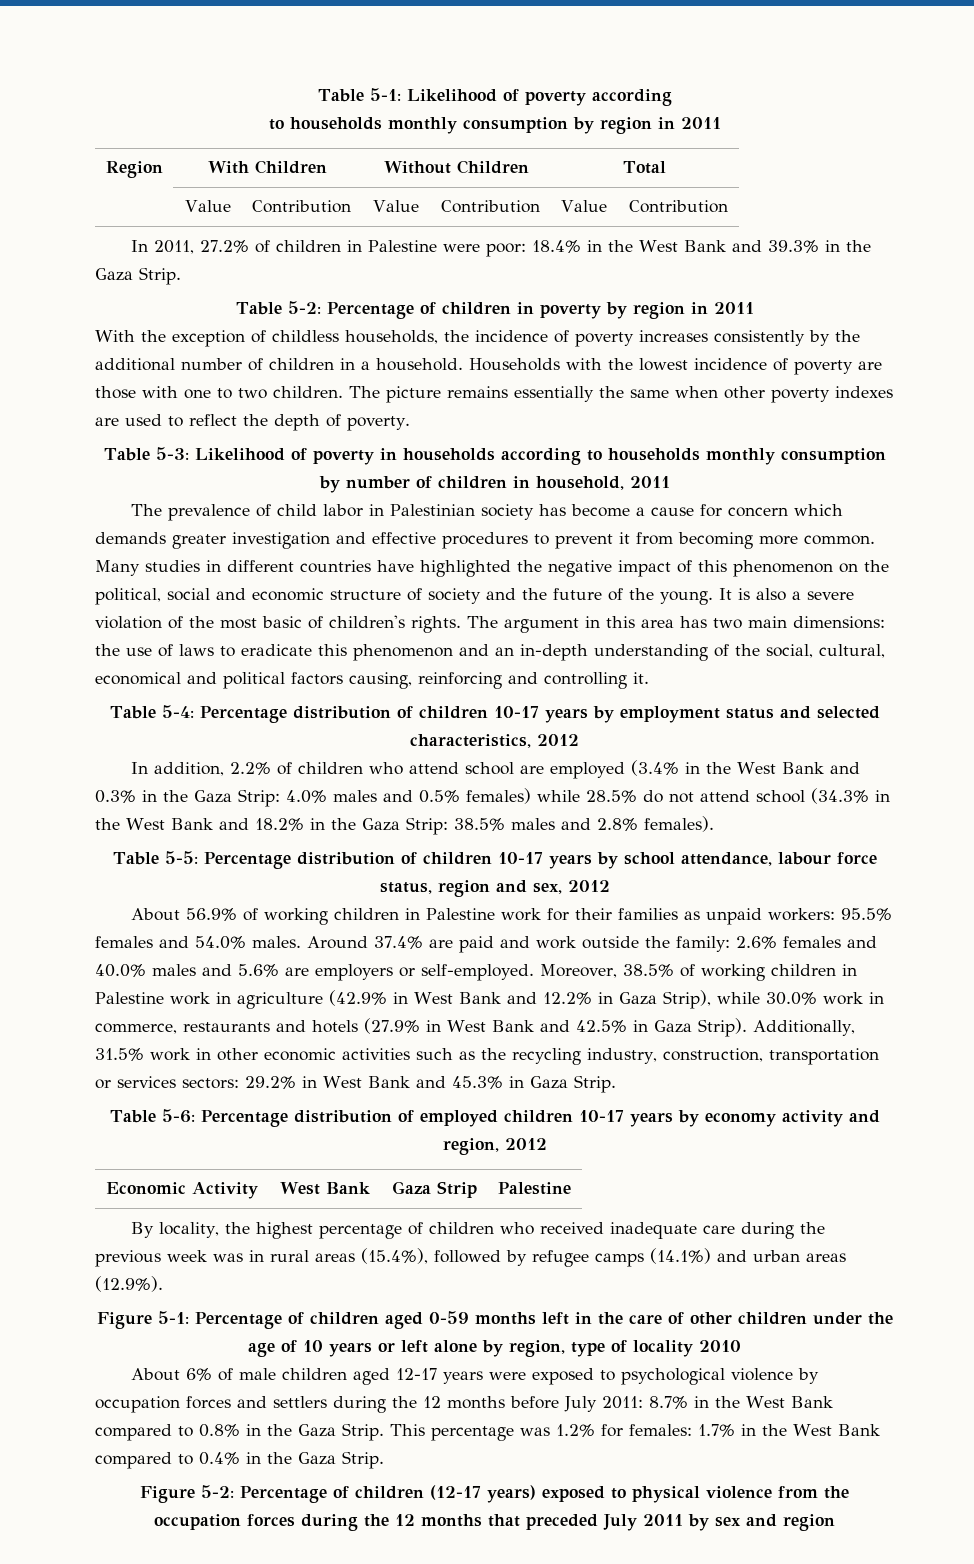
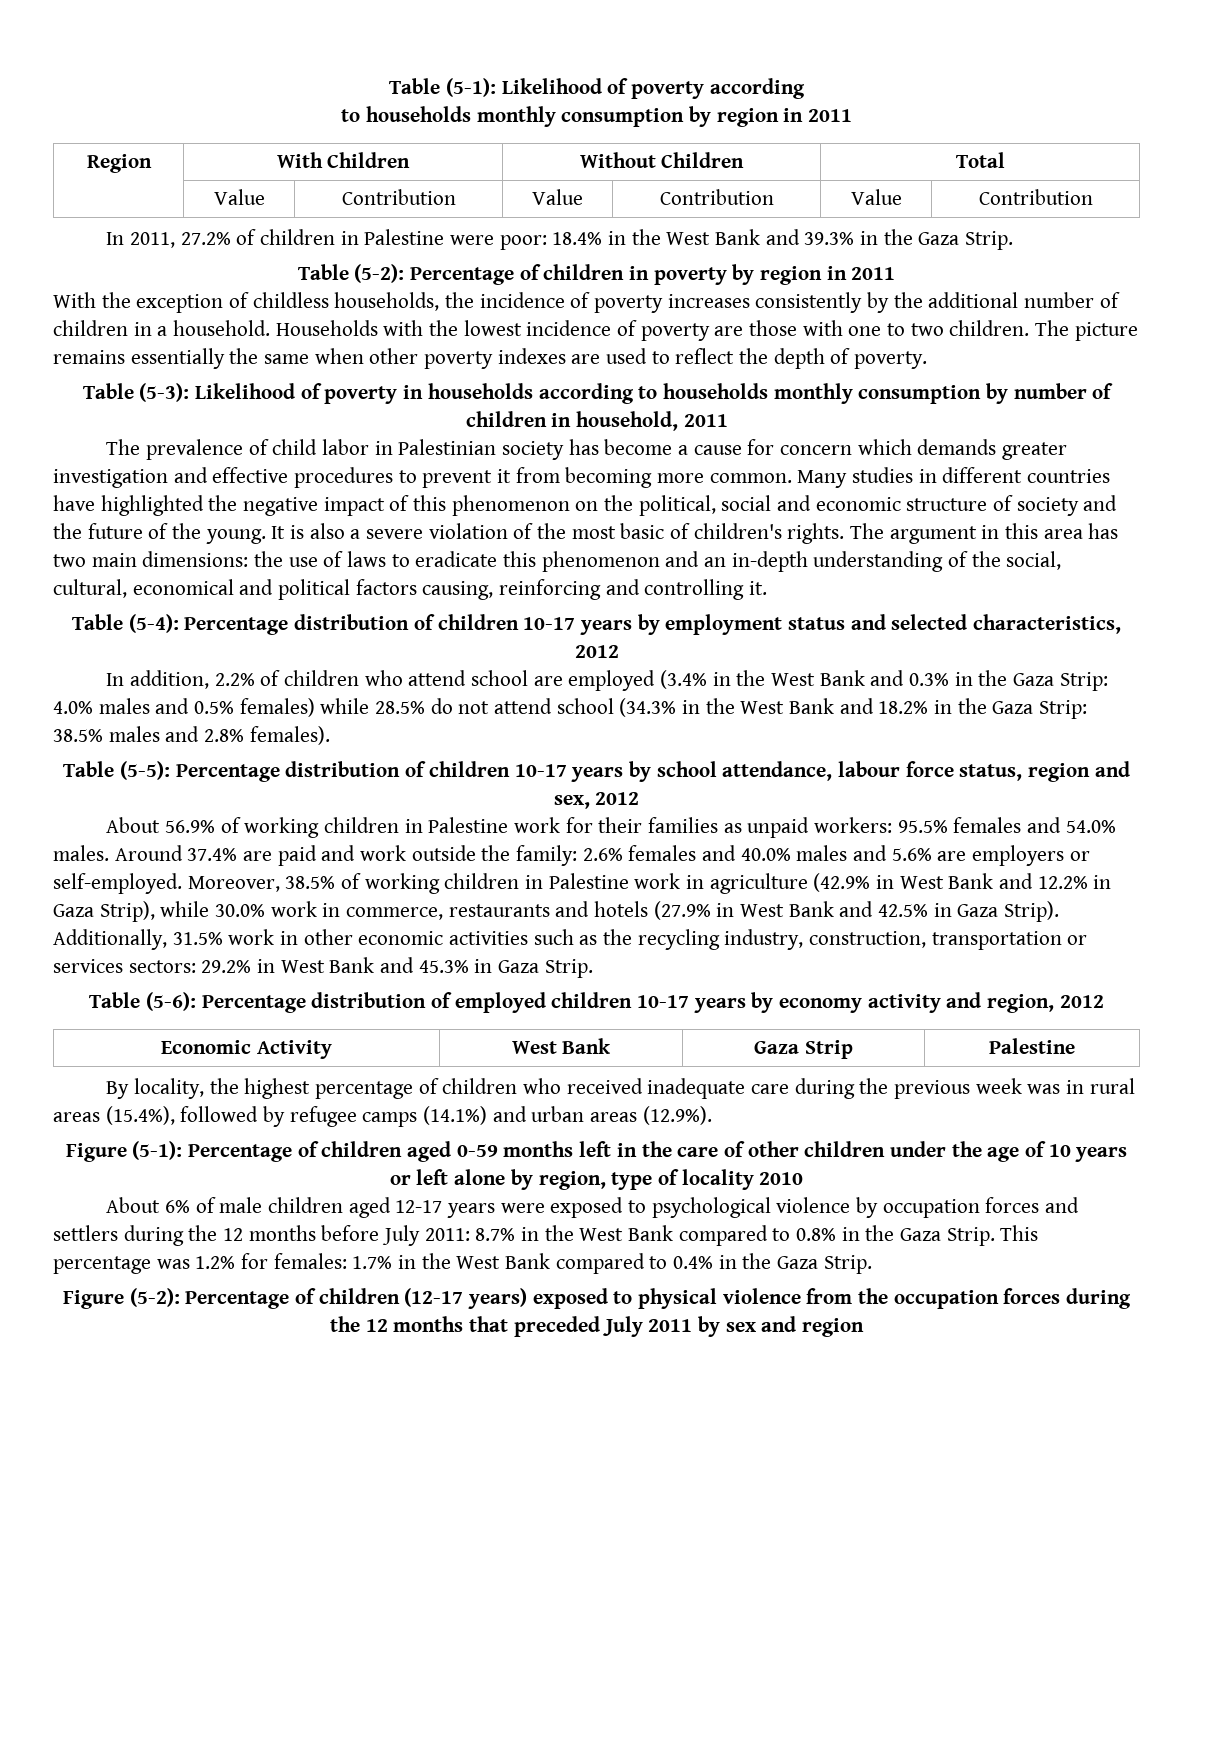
- Table 5-1: Likelihood of poverty according
+ Table (5-1): Likelihood of poverty according
- Table 5-2: Percentage of children in poverty by region in 2011
+ Table (5-2): Percentage of children in poverty by region in 2011
- Table 5-3: Likelihood of poverty in households according to households monthly consumption by number of children in household, 2011
+ Table (5-3): Likelihood of poverty in households according to households monthly consumption by number of children in household, 2011
- Table 5-4: Percentage distribution of children 10-17 years by employment status and selected characteristics, 2012
+ Table (5-4): Percentage distribution of children 10-17 years by employment status and selected characteristics, 2012
- Table 5-5: Percentage distribution of children 10-17 years by school attendance, labour force status, region and sex, 2012
+ Table (5-5): Percentage distribution of children 10-17 years by school attendance, labour force status, region and sex, 2012
- Table 5-6: Percentage distribution of employed children 10-17 years by economy activity and region, 2012
+ Table (5-6): Percentage distribution of employed children 10-17 years by economy activity and region, 2012
- Figure 5-1: Percentage of children aged 0-59 months left in the care of other children under the age of 10 years or left alone by region, type of locality 2010
+ Figure (5-1): Percentage of children aged 0-59 months left in the care of other children under the age of 10 years or left alone by region, type of locality 2010
- Figure 5-2: Percentage of children (12-17 years) exposed to physical violence from the occupation forces during the 12 months that preceded July 2011 by sex and region
+ Figure (5-2): Percentage of children (12-17 years) exposed to physical violence from the occupation forces during the 12 months that preceded July 2011 by sex and region

